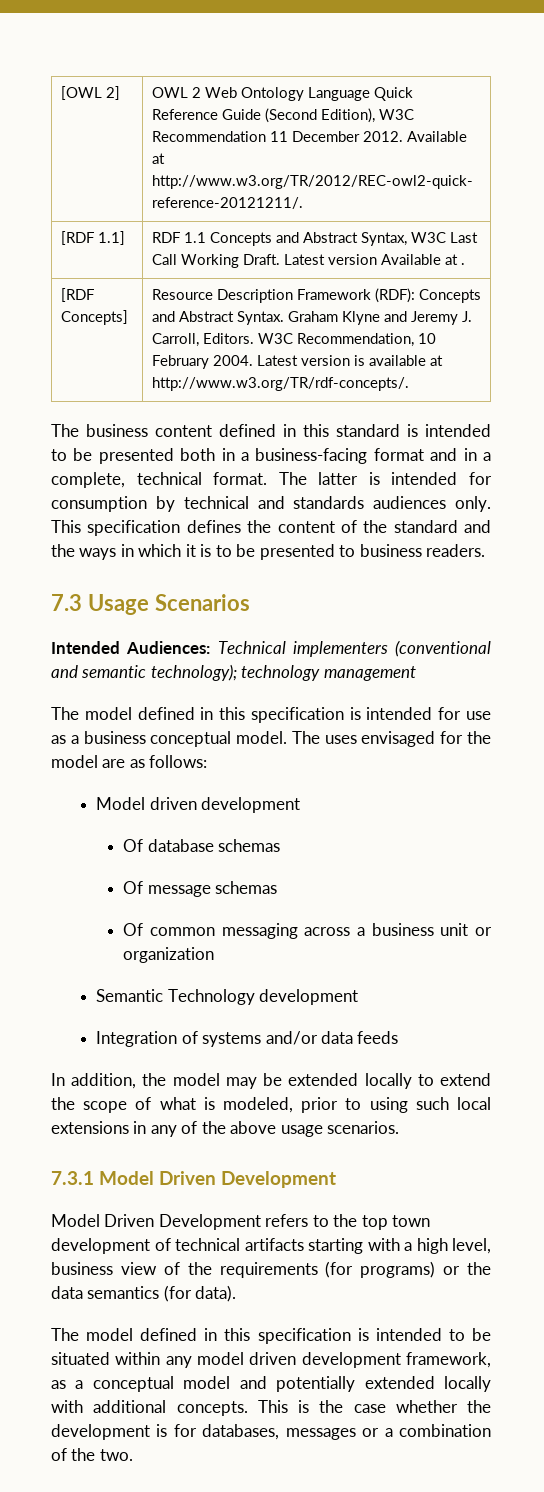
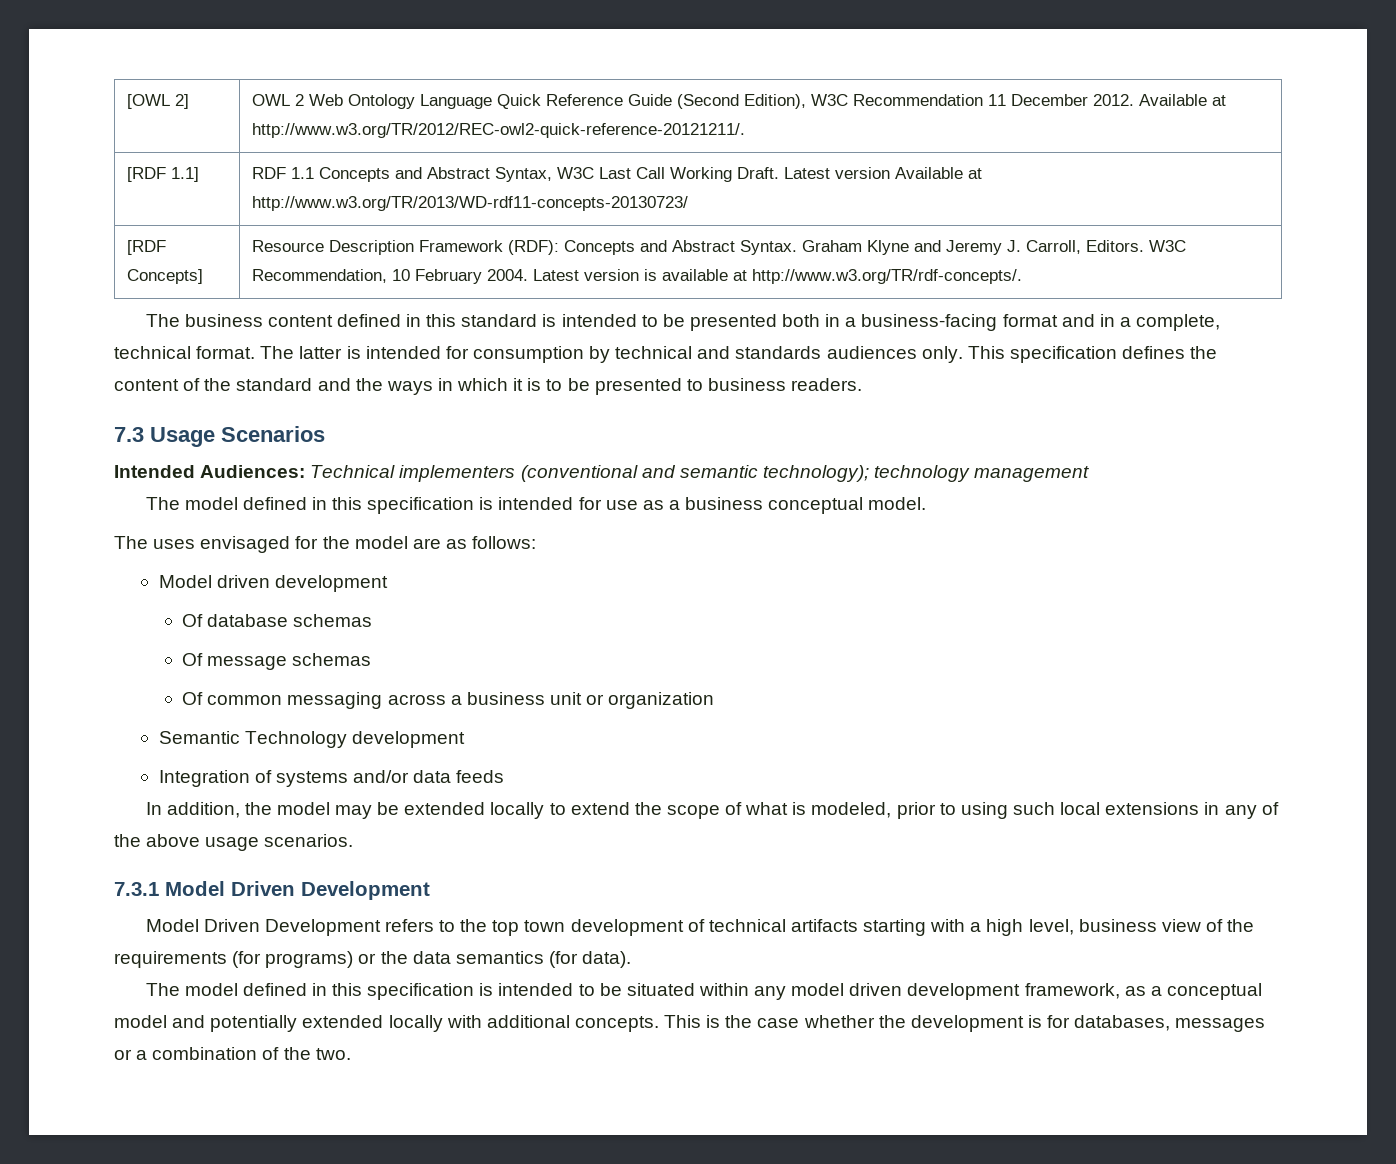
- [RDF 1.1] | RDF 1.1 Concepts and Abstract Syntax, W3C Last Call Working Draft. Latest version Available at .
+ [RDF 1.1] | RDF 1.1 Concepts and Abstract Syntax, W3C Last Call Working Draft. Latest version Available at http://www.w3.org/TR/2013/WD-rdf11-concepts-20130723/
- The model defined in this specification is intended for use as a business conceptual model. The uses envisaged for the model are as follows:
+ The model defined in this specification is intended for use as a business conceptual model.
+ The uses envisaged for the model are as follows:

